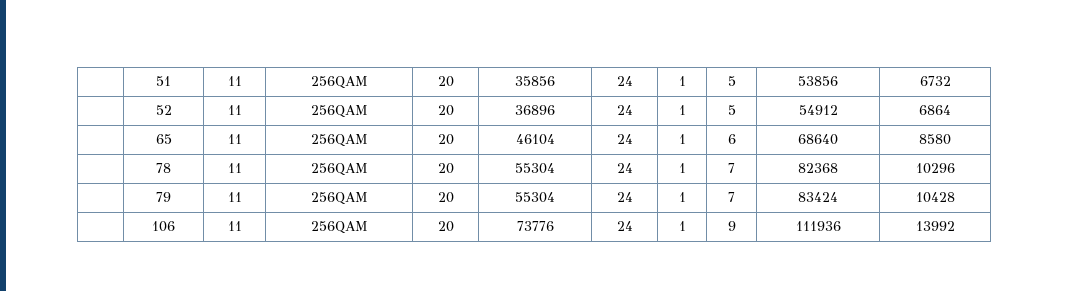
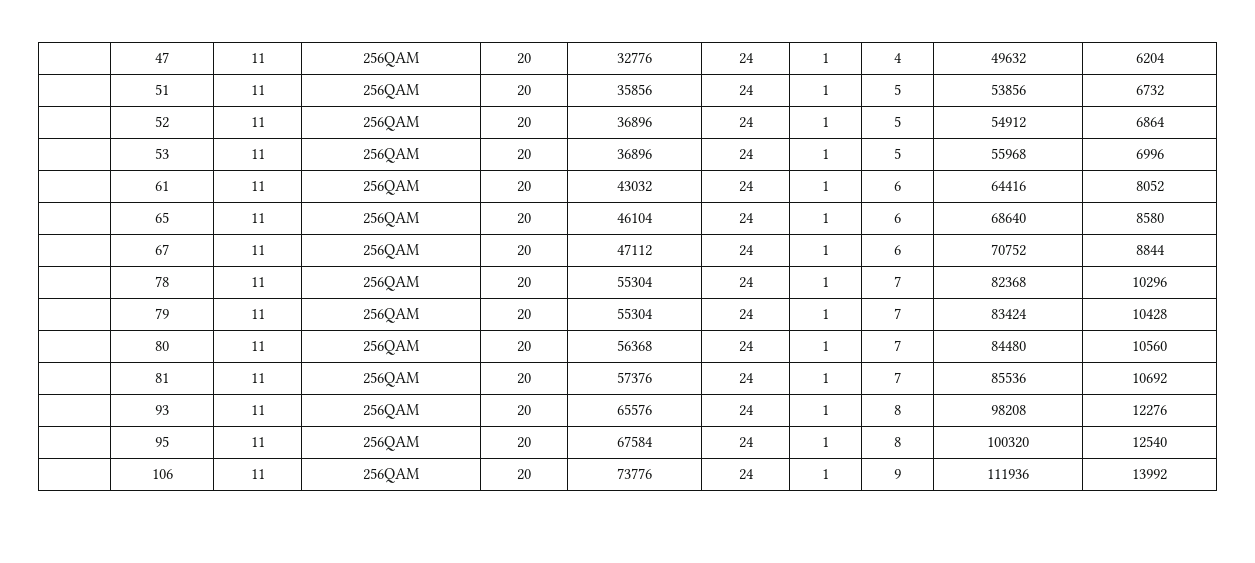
+ | 47 | 11 | 256QAM | 20 | 32776 | 24 | 1 | 4 | 49632 | 6204
+ | 53 | 11 | 256QAM | 20 | 36896 | 24 | 1 | 5 | 55968 | 6996
+ | 61 | 11 | 256QAM | 20 | 43032 | 24 | 1 | 6 | 64416 | 8052
+ | 67 | 11 | 256QAM | 20 | 47112 | 24 | 1 | 6 | 70752 | 8844
+ | 80 | 11 | 256QAM | 20 | 56368 | 24 | 1 | 7 | 84480 | 10560
+ | 81 | 11 | 256QAM | 20 | 57376 | 24 | 1 | 7 | 85536 | 10692
+ | 93 | 11 | 256QAM | 20 | 65576 | 24 | 1 | 8 | 98208 | 12276
+ | 95 | 11 | 256QAM | 20 | 67584 | 24 | 1 | 8 | 100320 | 12540

